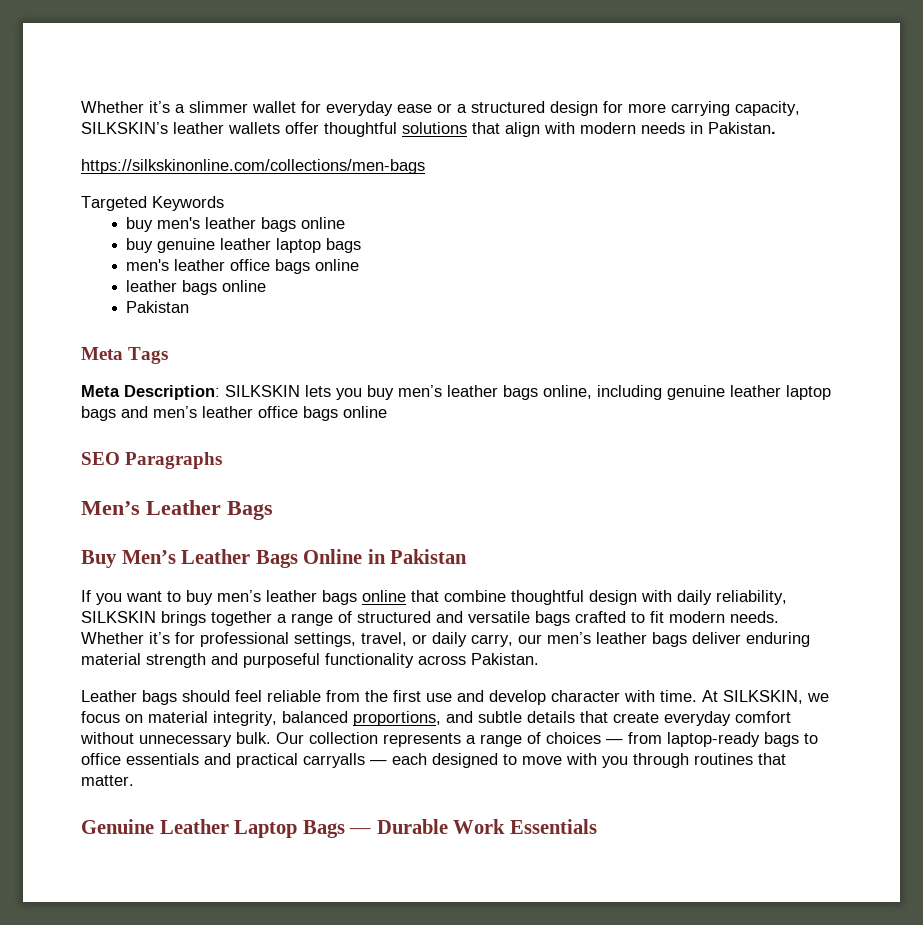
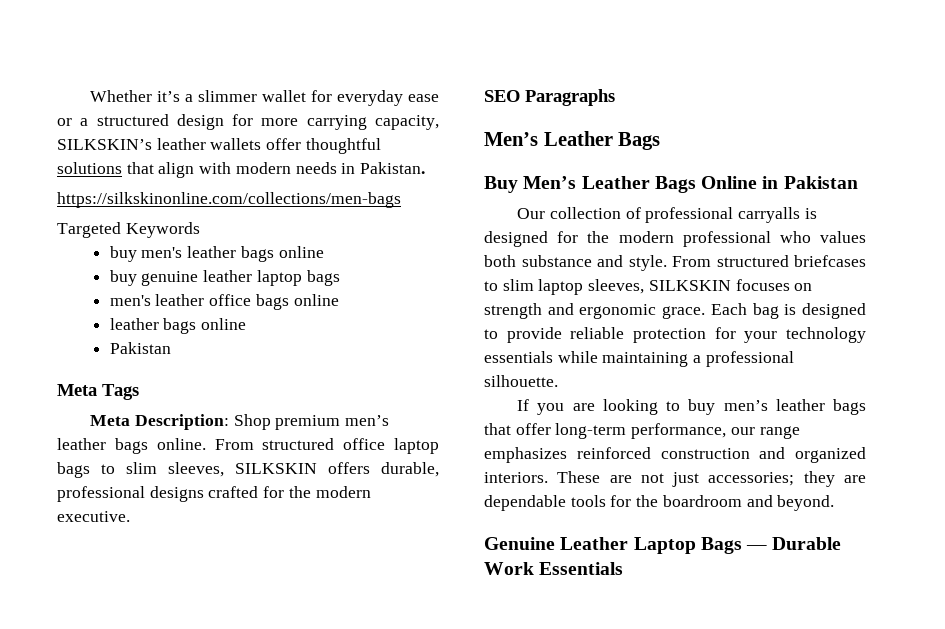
- Meta Description: SILKSKIN lets you buy men’s leather bags online, including genuine leather laptop bags and men’s leather office bags online
+ Meta Description: Shop premium men’s leather bags online. From structured office laptop bags to slim sleeves, SILKSKIN offers durable, professional designs crafted for the modern executive.
+ Our collection of professional carryalls is designed for the modern professional who values both substance and style. From structured briefcases to slim laptop sleeves, SILKSKIN focuses on strength and ergonomic grace. Each bag is designed to provide reliable protection for your technology essentials while maintaining a professional silhouette.
- If you want to buy men’s leather bags online that combine thoughtful design with daily reliability, SILKSKIN brings together a range of structured and versatile bags crafted to fit modern needs. Whether it’s for professional settings, travel, or daily carry, our men’s leather bags deliver enduring material strength and purposeful functionality across Pakistan.
- Leather bags should feel reliable from the first use and develop character with time. At SILKSKIN, we focus on material integrity, balanced proportions, and subtle details that create everyday comfort without unnecessary bulk. Our collection represents a range of choices — from laptop-ready bags to office essentials and practical carryalls — each designed to move with you through routines that matter.
+ If you are looking to buy men’s leather bags that offer long-term performance, our range emphasizes reinforced construction and organized interiors. These are not just accessories; they are dependable tools for the boardroom and beyond.

